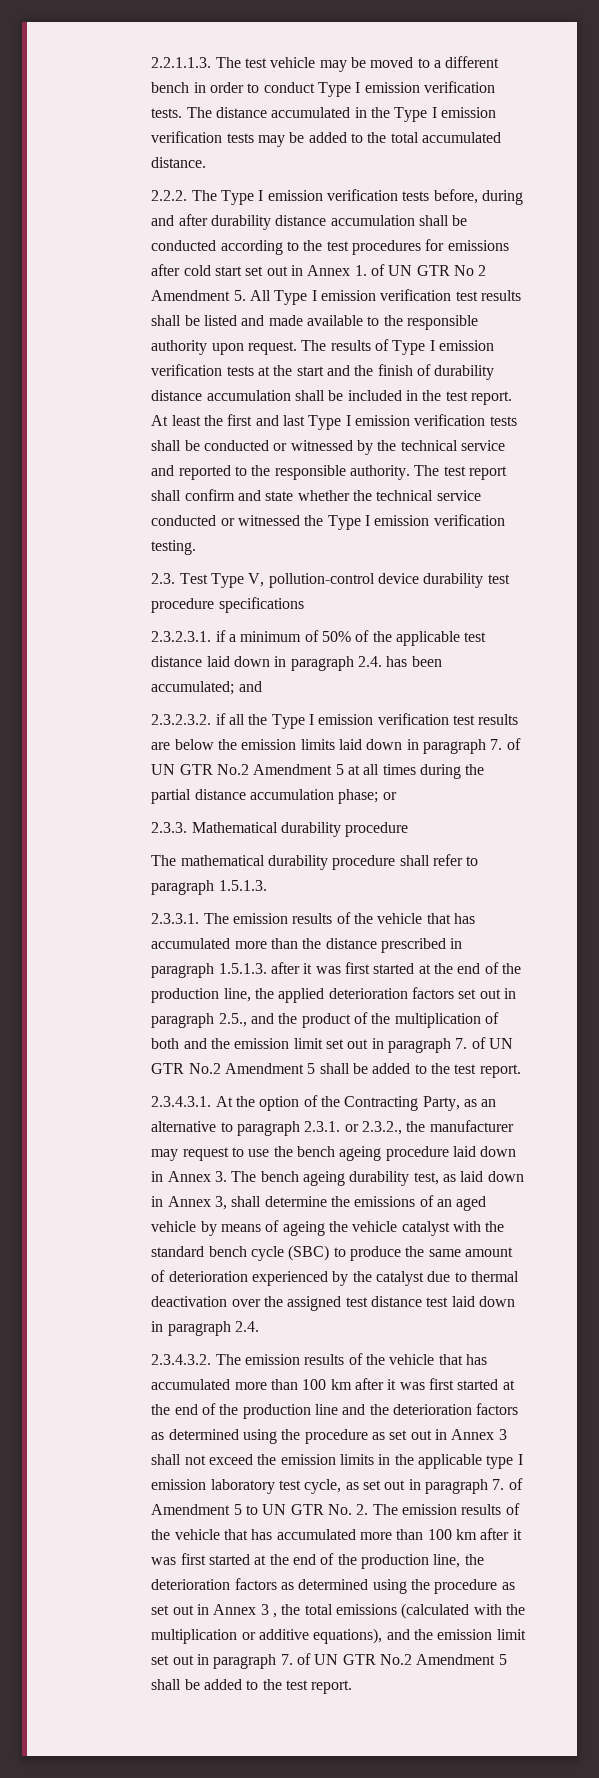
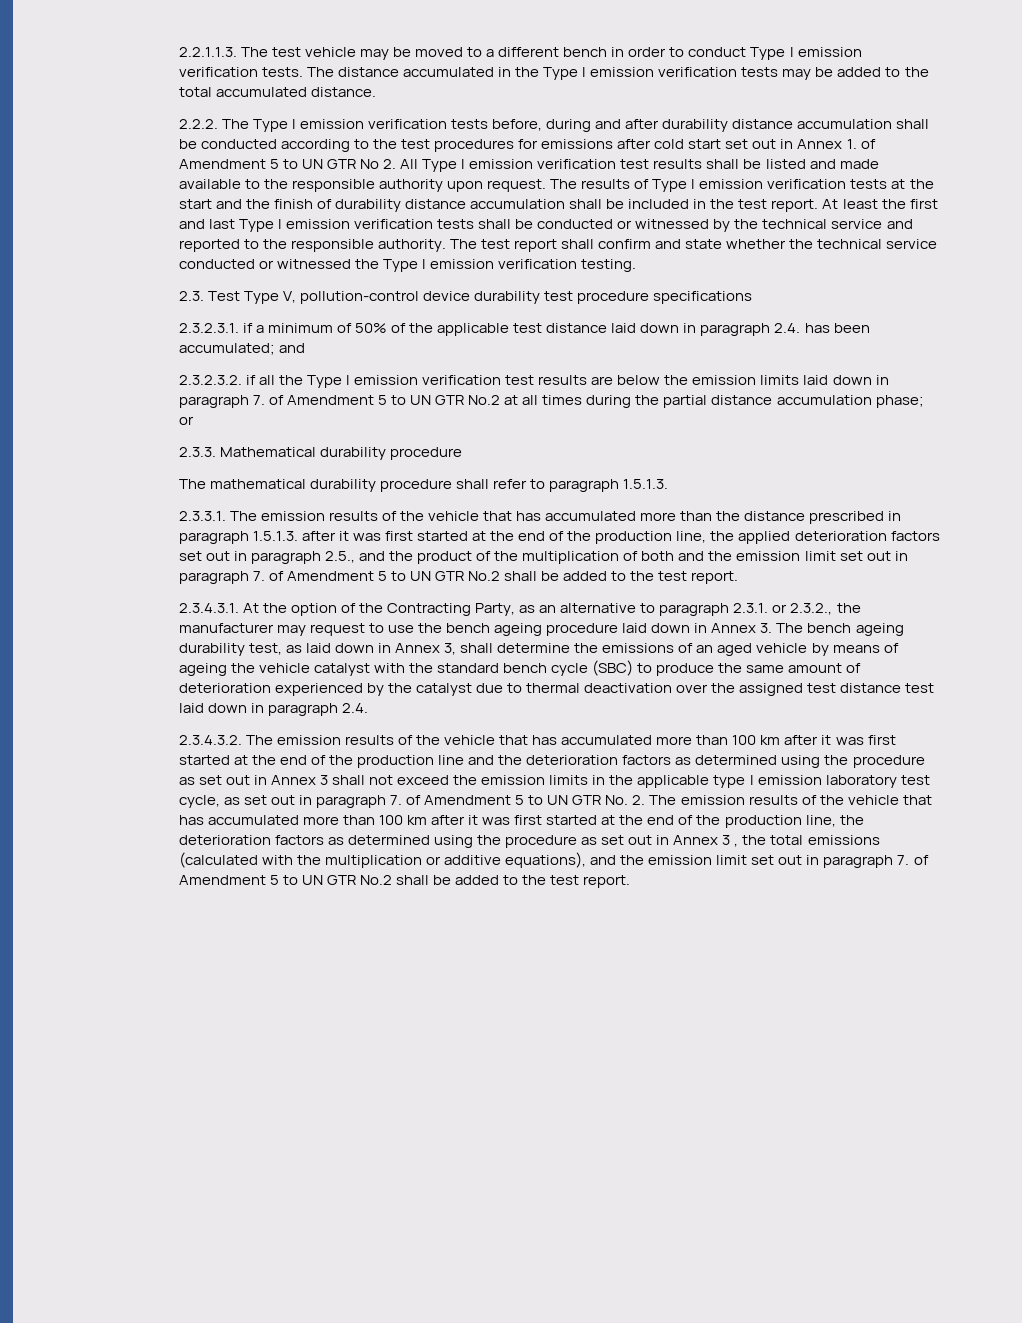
- 2.2.2. The Type I emission verification tests before, during and after durability distance accumulation shall be conducted according to the test procedures for emissions after cold start set out in Annex 1. of UN GTR No 2 Amendment 5. All Type I emission verification test results shall be listed and made available to the responsible authority upon request.
+ 2.2.2. The Type I emission verification tests before, during and after durability distance accumulation shall be conducted according to the test procedures for emissions after cold start set out in Annex 1. of Amendment 5 to UN GTR No 2. All Type I emission verification test results shall be listed and made available to the responsible authority upon request.
- 2.3.2.3.2. if all the Type I emission verification test results are below the emission limits laid down in paragraph 7. of UN GTR No.2 Amendment 5 at all times during the partial distance accumulation phase; or
+ 2.3.2.3.2. if all the Type I emission verification test results are below the emission limits laid down in paragraph 7. of Amendment 5 to UN GTR No.2 at all times during the partial distance accumulation phase; or
- 2.3.3.1. The emission results of the vehicle that has accumulated more than the distance prescribed in paragraph 1.5.1.3. after it was first started at the end of the production line, the applied deterioration factors set out in paragraph 2.5., and the product of the multiplication of both and the emission limit set out in paragraph 7. of UN GTR No.2 Amendment 5 shall be added to the test report.
+ 2.3.3.1. The emission results of the vehicle that has accumulated more than the distance prescribed in paragraph 1.5.1.3. after it was first started at the end of the production line, the applied deterioration factors set out in paragraph 2.5., and the product of the multiplication of both and the emission limit set out in paragraph 7. of Amendment 5 to UN GTR No.2 shall be added to the test report.
- 2.3.4.3.2. The emission results of the vehicle that has accumulated more than 100 km after it was first started at the end of the production line and the deterioration factors as determined using the procedure as set out in Annex 3 shall not exceed the emission limits in the applicable type I emission laboratory test cycle, as set out in paragraph 7. of Amendment 5 to UN GTR No. 2. The emission results of the vehicle that has accumulated more than 100 km after it was first started at the end of the production line, the deterioration factors as determined using the procedure as set out in Annex 3 , the total emissions (calculated with the multiplication or additive equations), and the emission limit set out in paragraph 7. of UN GTR No.2 Amendment 5 shall be added to the test report.
+ 2.3.4.3.2. The emission results of the vehicle that has accumulated more than 100 km after it was first started at the end of the production line and the deterioration factors as determined using the procedure as set out in Annex 3 shall not exceed the emission limits in the applicable type I emission laboratory test cycle, as set out in paragraph 7. of Amendment 5 to UN GTR No. 2. The emission results of the vehicle that has accumulated more than 100 km after it was first started at the end of the production line, the deterioration factors as determined using the procedure as set out in Annex 3 , the total emissions (calculated with the multiplication or additive equations), and the emission limit set out in paragraph 7. of Amendment 5 to UN GTR No.2 shall be added to the test report.

